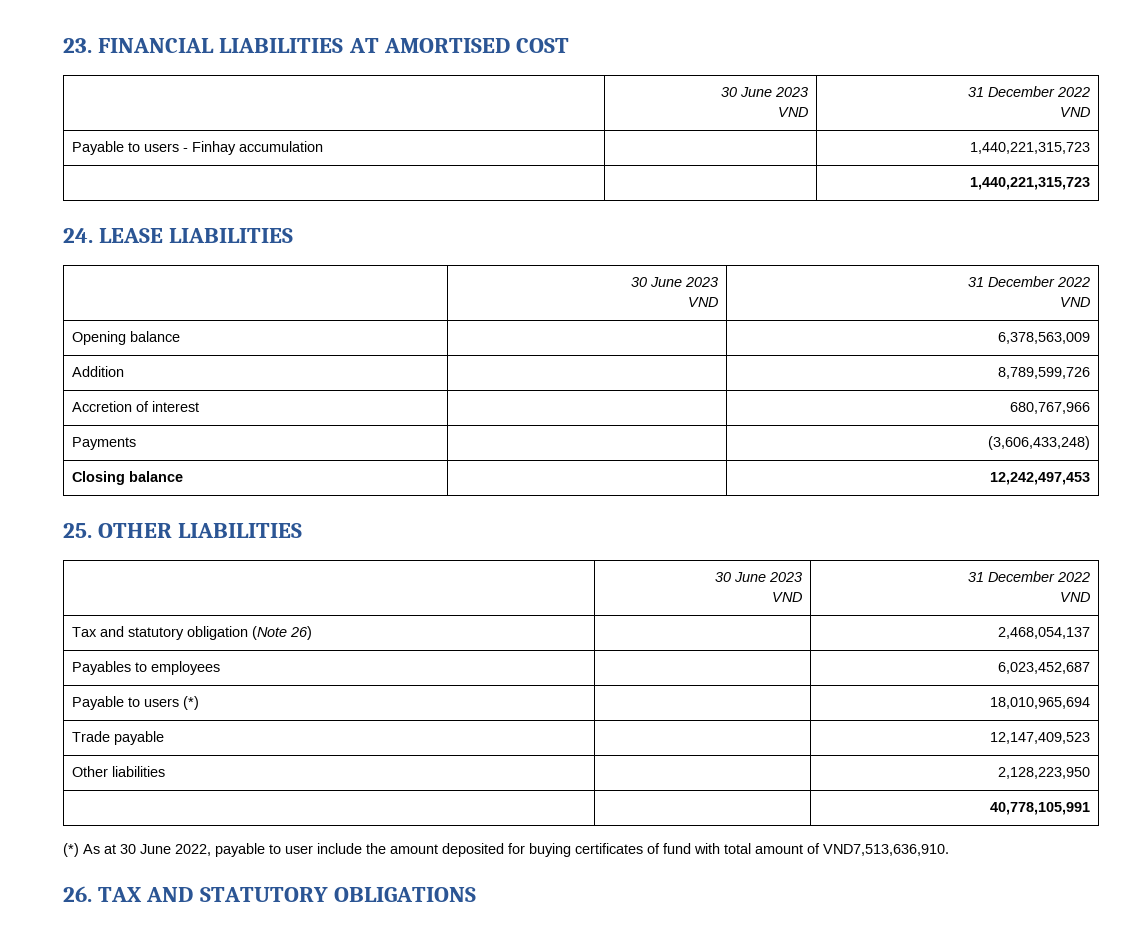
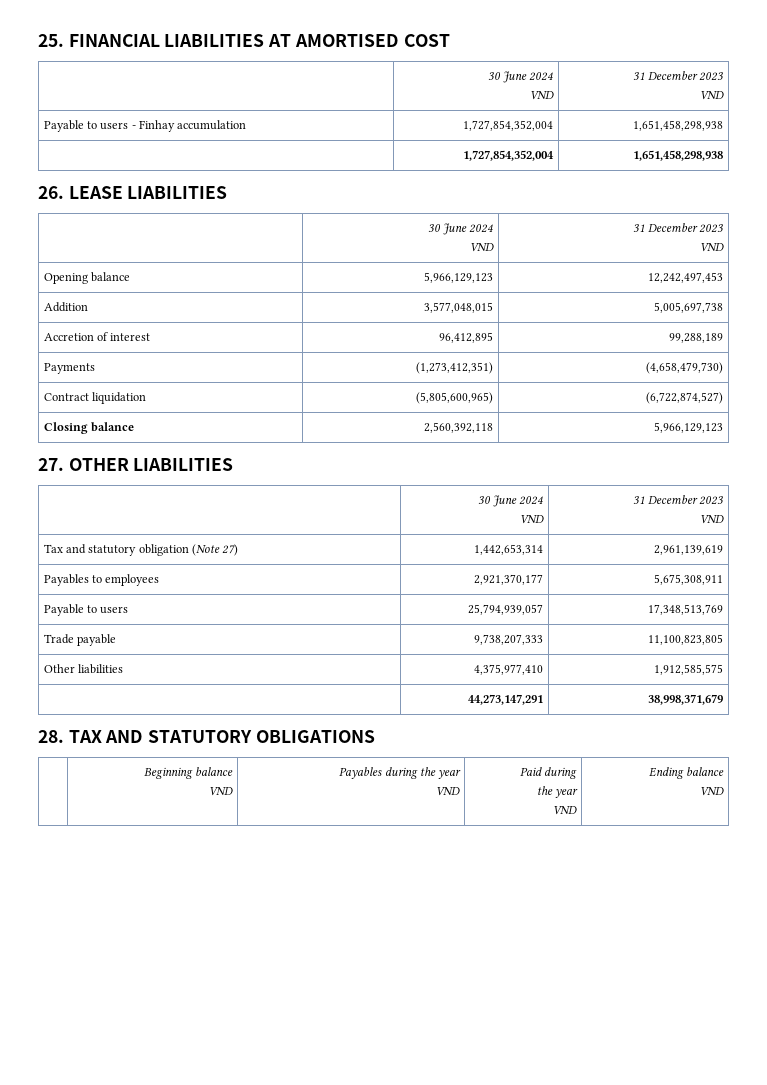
- 23. FINANCIAL LIABILITIES AT AMORTISED COST
- | 30 June 2023
- VND | 31 December 2022
+ 25. FINANCIAL LIABILITIES AT AMORTISED COST
+ | 30 June 2024
+ VND | 31 December 2023
- Payable to users - Finhay accumulation | | 1,440,221,315,723
- | | 1,440,221,315,723
- 24. LEASE LIABILITIES
- | 30 June 2023
- VND | 31 December 2022
+ Payable to users - Finhay accumulation | 1,727,854,352,004 | 1,651,458,298,938
+ | 1,727,854,352,004 | 1,651,458,298,938
+ 26. LEASE LIABILITIES
+ | 30 June 2024
+ VND | 31 December 2023
- Opening balance | | 6,378,563,009
+ Opening balance | 5,966,129,123 | 12,242,497,453
- Addition | | 8,789,599,726
+ Addition | 3,577,048,015 | 5,005,697,738
- Accretion of interest | | 680,767,966
+ Accretion of interest | 96,412,895 | 99,288,189
- Payments | | (3,606,433,248)
+ Payments | (1,273,412,351) | (4,658,479,730)
+ Contract liquidation | (5,805,600,965) | (6,722,874,527)
- Closing balance | | 12,242,497,453
- 25. OTHER LIABILITIES
- | 30 June 2023
- VND | 31 December 2022
+ Closing balance | 2,560,392,118 | 5,966,129,123
+ 27. OTHER LIABILITIES
+ | 30 June 2024
+ VND | 31 December 2023
- Tax and statutory obligation (Note 26) | | 2,468,054,137
+ Tax and statutory obligation (Note 27) | 1,442,653,314 | 2,961,139,619
- Payables to employees | | 6,023,452,687
- Payable to users (*) | | 18,010,965,694
+ Payables to employees | 2,921,370,177 | 5,675,308,911
+ Payable to users | 25,794,939,057 | 17,348,513,769
- Trade payable | | 12,147,409,523
+ Trade payable | 9,738,207,333 | 11,100,823,805
- Other liabilities | | 2,128,223,950
- | | 40,778,105,991
- (*) As at 30 June 2022, payable to user include the amount deposited for buying certificates of fund with total amount of VND7,513,636,910.
- 26. TAX AND STATUTORY OBLIGATIONS
+ Other liabilities | 4,375,977,410 | 1,912,585,575
+ | 44,273,147,291 | 38,998,371,679
+ 28. TAX AND STATUTORY OBLIGATIONS
+ | Beginning balance
+ VND | Payables during the year
+ VND | Paid during
+ the year
+ VND | Ending balance
+ VND

